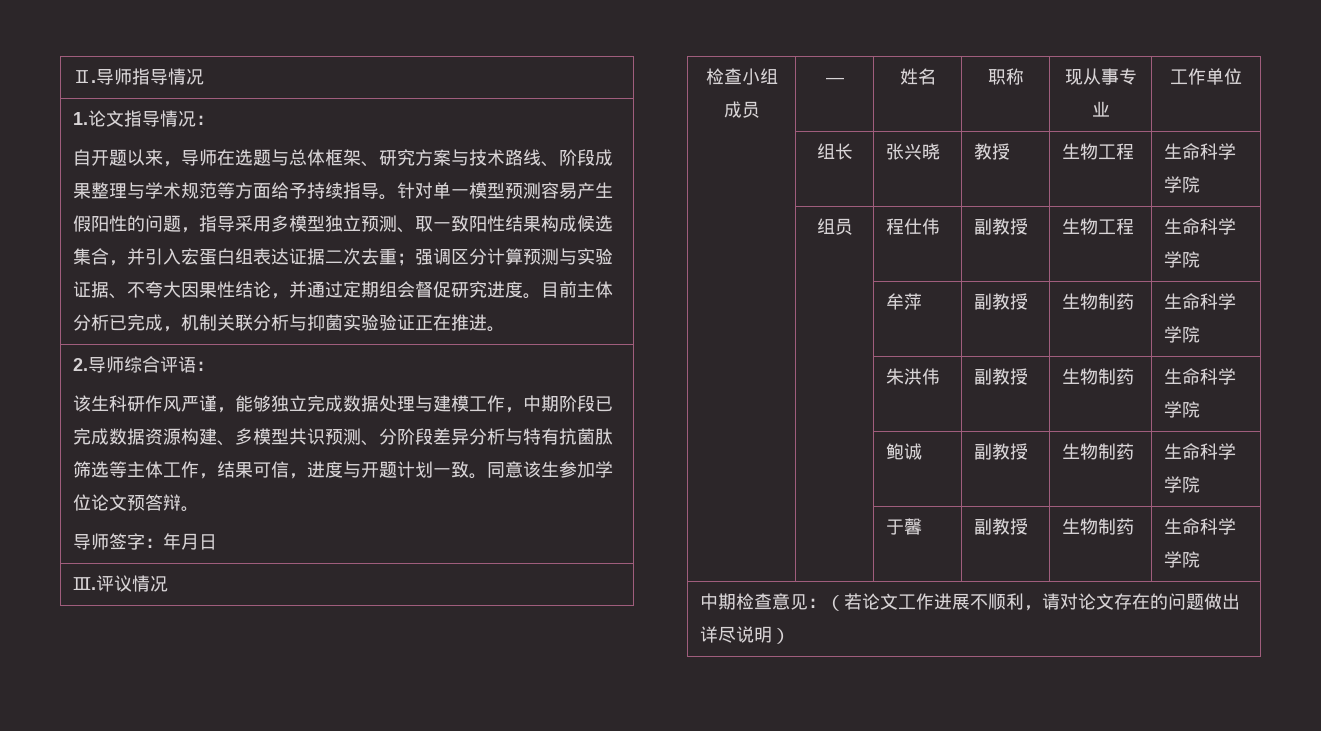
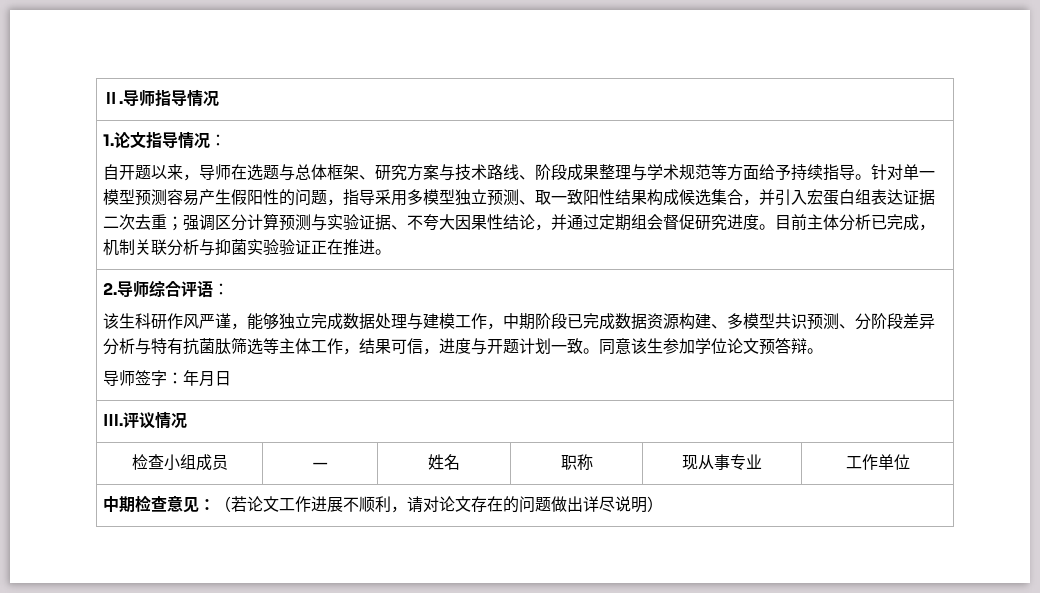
- | 组长 | 张兴晓 | 教授 | 生物工程 | 生命科学学院
- | 组员 | 程仕伟 | 副教授 | 生物工程 | 生命科学学院
- | | 牟萍 | 副教授 | 生物制药 | 生命科学学院
- | | 朱洪伟 | 副教授 | 生物制药 | 生命科学学院
- | | 鲍诚 | 副教授 | 生物制药 | 生命科学学院
- | | 于馨 | 副教授 | 生物制药 | 生命科学学院

